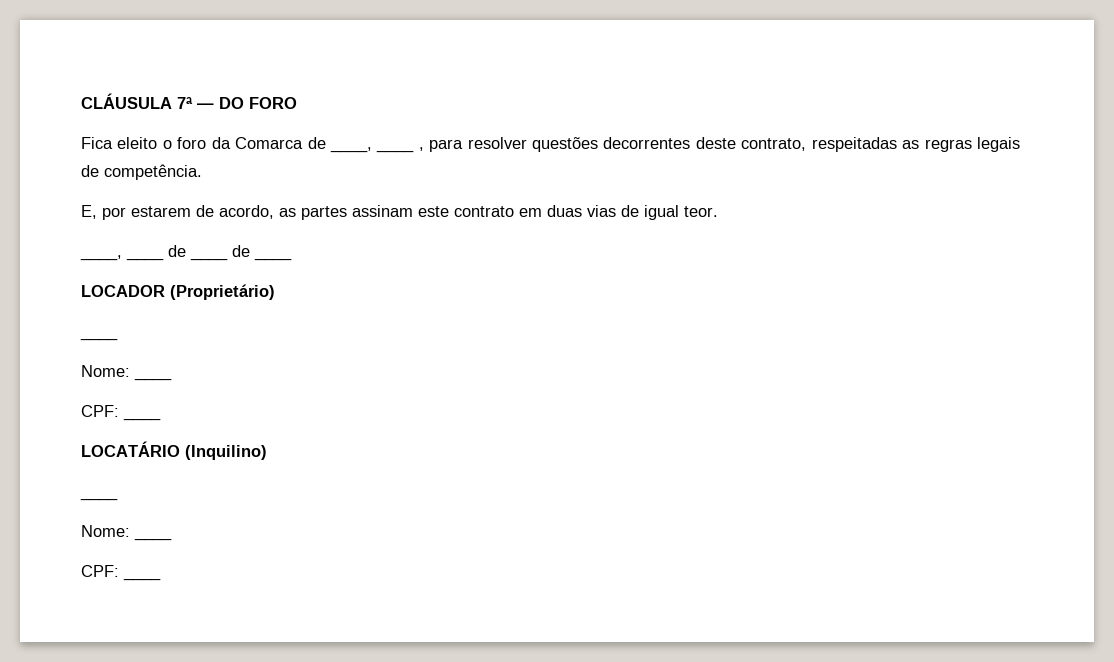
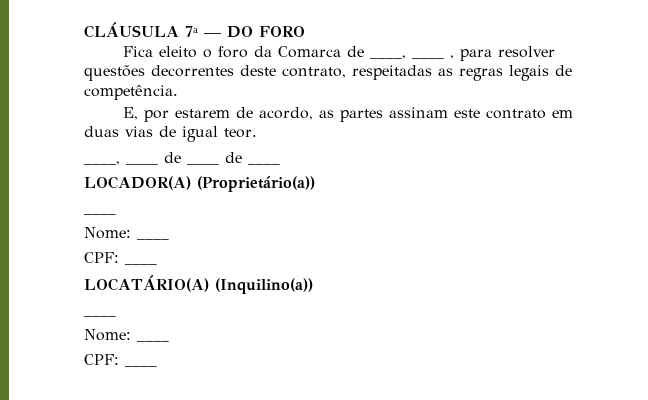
- LOCADOR (Proprietário)
+ LOCADOR(A) (Proprietário(a))
- LOCATÁRIO (Inquilino)
+ LOCATÁRIO(A) (Inquilino(a))

